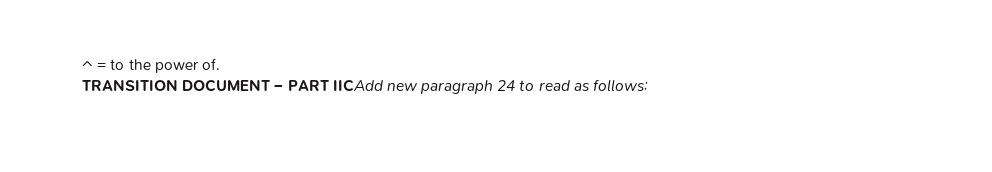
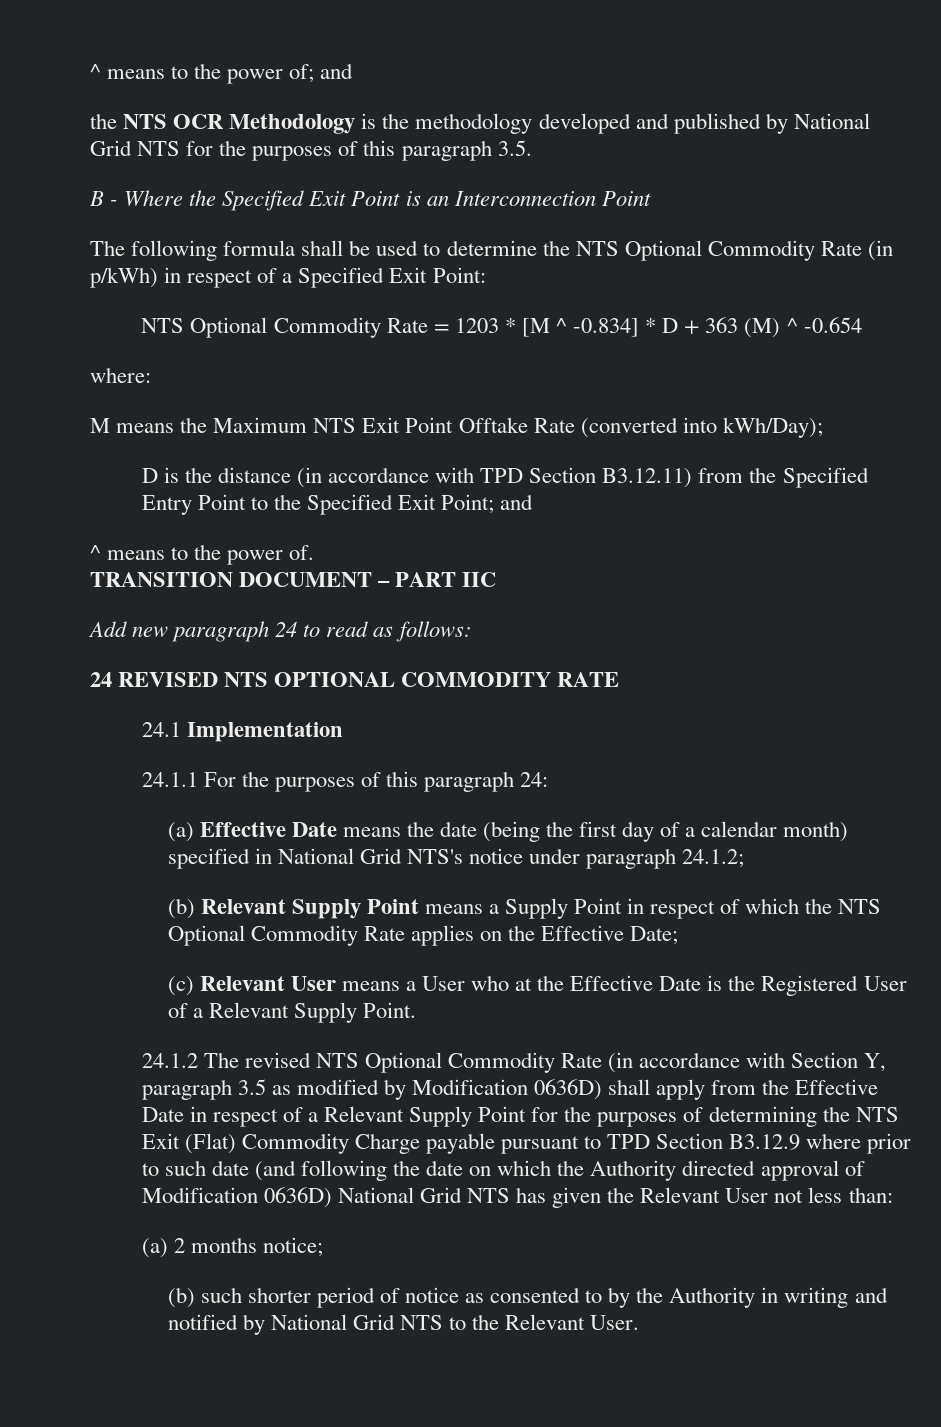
- ^ = to the power of.
+ ^ means to the power of; and
+ the NTS OCR Methodology is the methodology developed and published by National Grid NTS for the purposes of this paragraph 3.5.
+ B - Where the Specified Exit Point is an Interconnection Point
+ The following formula shall be used to determine the NTS Optional Commodity Rate (in p/kWh) in respect of a Specified Exit Point:
+ NTS Optional Commodity Rate = 1203 * [M ^ -0.834] * D + 363 (M) ^ -0.654
+ where:
+ M means the Maximum NTS Exit Point Offtake Rate (converted into kWh/Day);
+ D is the distance (in accordance with TPD Section B3.12.11) from the Specified Entry Point to the Specified Exit Point; and
+ ^ means to the power of.
- TRANSITION DOCUMENT – PART IICAdd new paragraph 24 to read as follows:
+ TRANSITION DOCUMENT – PART IIC
+ Add new paragraph 24 to read as follows:
+ 24 REVISED NTS OPTIONAL COMMODITY RATE
+ 24.1 Implementation
+ 24.1.1 For the purposes of this paragraph 24:
+ (a) Effective Date means the date (being the first day of a calendar month) specified in National Grid NTS's notice under paragraph 24.1.2;
+ (b) Relevant Supply Point means a Supply Point in respect of which the NTS Optional Commodity Rate applies on the Effective Date;
+ (c) Relevant User means a User who at the Effective Date is the Registered User of a Relevant Supply Point.
+ 24.1.2 The revised NTS Optional Commodity Rate (in accordance with Section Y, paragraph 3.5 as modified by Modification 0636D) shall apply from the Effective Date in respect of a Relevant Supply Point for the purposes of determining the NTS Exit (Flat) Commodity Charge payable pursuant to TPD Section B3.12.9 where prior to such date (and following the date on which the Authority directed approval of Modification 0636D) National Grid NTS has given the Relevant User not less than:
+ (a) 2 months notice;
+ (b) such shorter period of notice as consented to by the Authority in writing and notified by National Grid NTS to the Relevant User.

